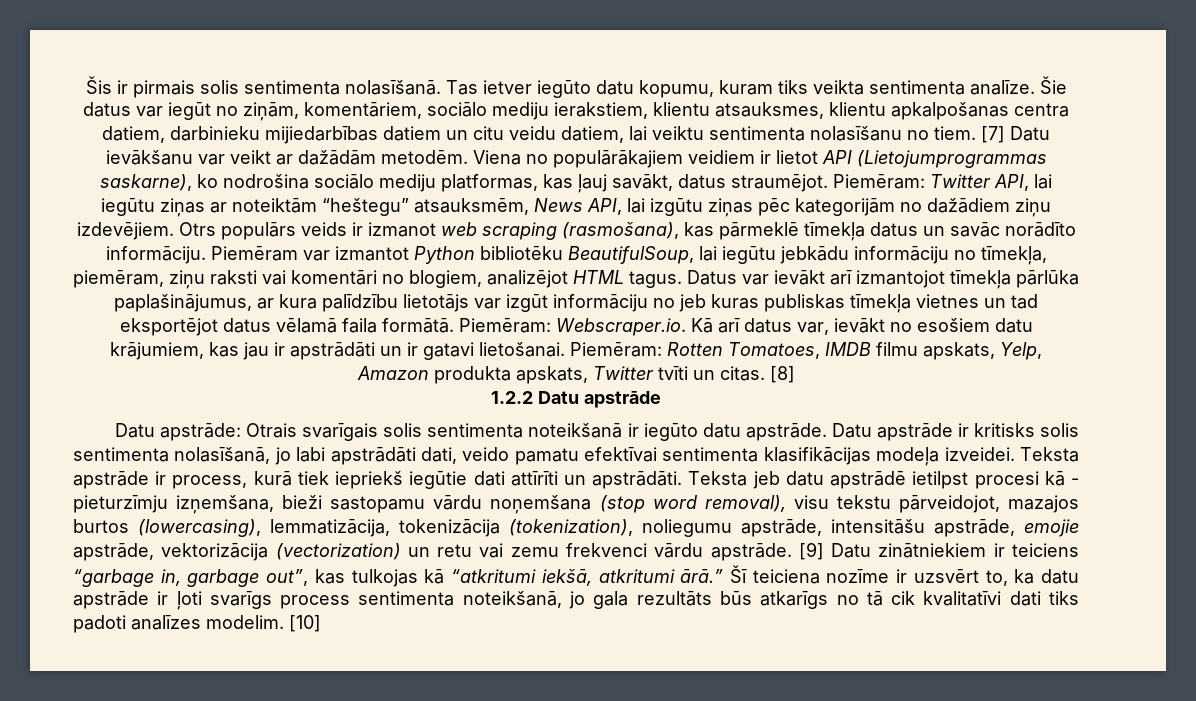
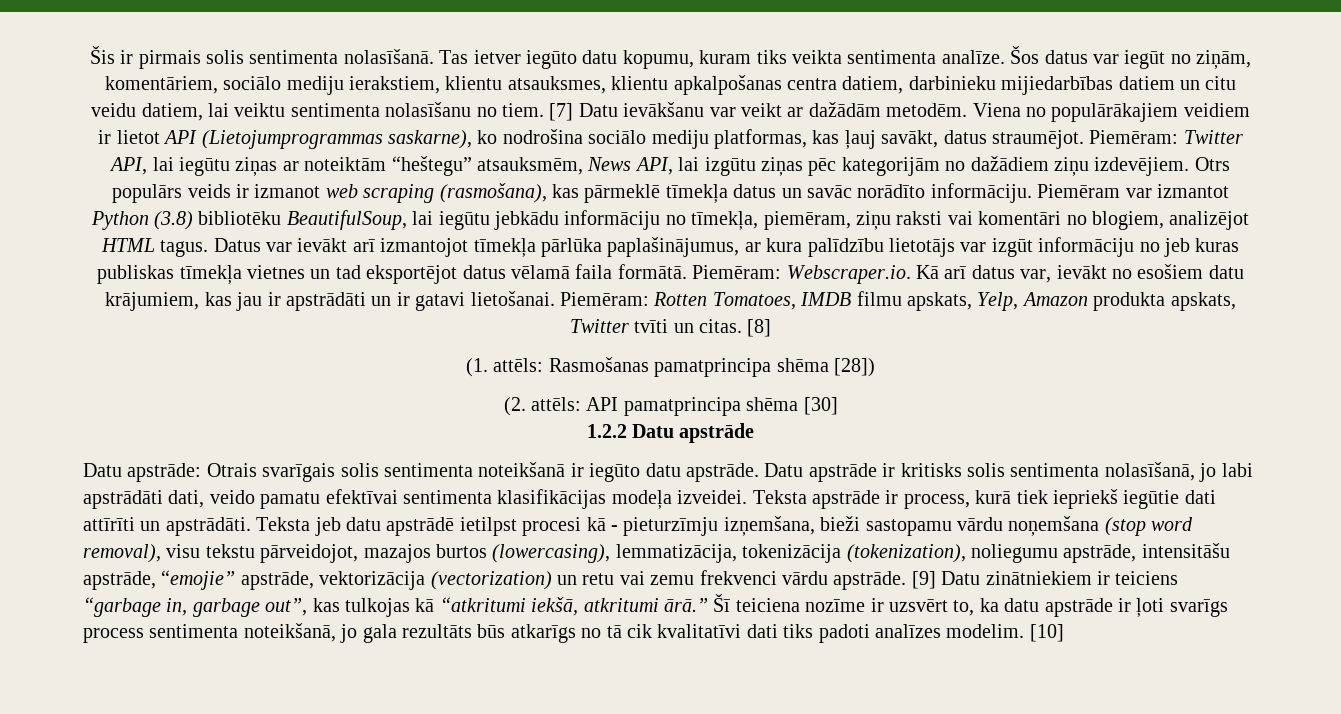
- Šie datus var iegūt no ziņām, komentāriem, sociālo mediju ierakstiem, klientu atsauksmes, klientu apkalpošanas centra datiem, darbinieku mijiedarbības datiem un citu veidu datiem, lai veiktu sentimenta nolasīšanu no tiem.
+ Šos datus var iegūt no ziņām, komentāriem, sociālo mediju ierakstiem, klientu atsauksmes, klientu apkalpošanas centra datiem, darbinieku mijiedarbības datiem un citu veidu datiem, lai veiktu sentimenta nolasīšanu no tiem.
- Piemēram var izmantot Python bibliotēku BeautifulSoup, lai iegūtu jebkādu informāciju no tīmekļa, piemēram, ziņu raksti vai komentāri no blogiem, analizējot HTML tagus.
+ Piemēram var izmantot Python (3.8) bibliotēku BeautifulSoup, lai iegūtu jebkādu informāciju no tīmekļa, piemēram, ziņu raksti vai komentāri no blogiem, analizējot HTML tagus.
+ (1. attēls: Rasmošanas pamatprincipa shēma [28])
+ (2. attēls: API pamatprincipa shēma [30]
- Teksta jeb datu apstrādē ietilpst procesi kā - pieturzīmju izņemšana, bieži sastopamu vārdu noņemšana (stop word removal), visu tekstu pārveidojot, mazajos burtos (lowercasing), lemmatizācija, tokenizācija (tokenization), noliegumu apstrāde, intensitāšu apstrāde, emojie apstrāde, vektorizācija (vectorization) un retu vai zemu frekvenci vārdu apstrāde.
+ Teksta jeb datu apstrādē ietilpst procesi kā - pieturzīmju izņemšana, bieži sastopamu vārdu noņemšana (stop word removal), visu tekstu pārveidojot, mazajos burtos (lowercasing), lemmatizācija, tokenizācija (tokenization), noliegumu apstrāde, intensitāšu apstrāde, “emojie” apstrāde, vektorizācija (vectorization) un retu vai zemu frekvenci vārdu apstrāde.

